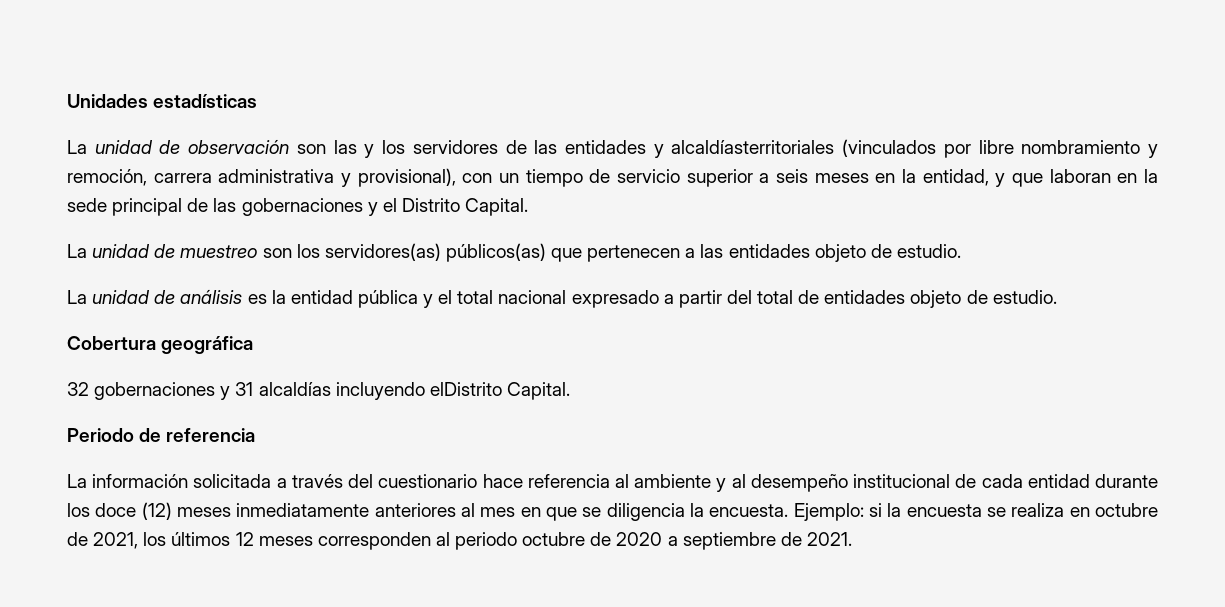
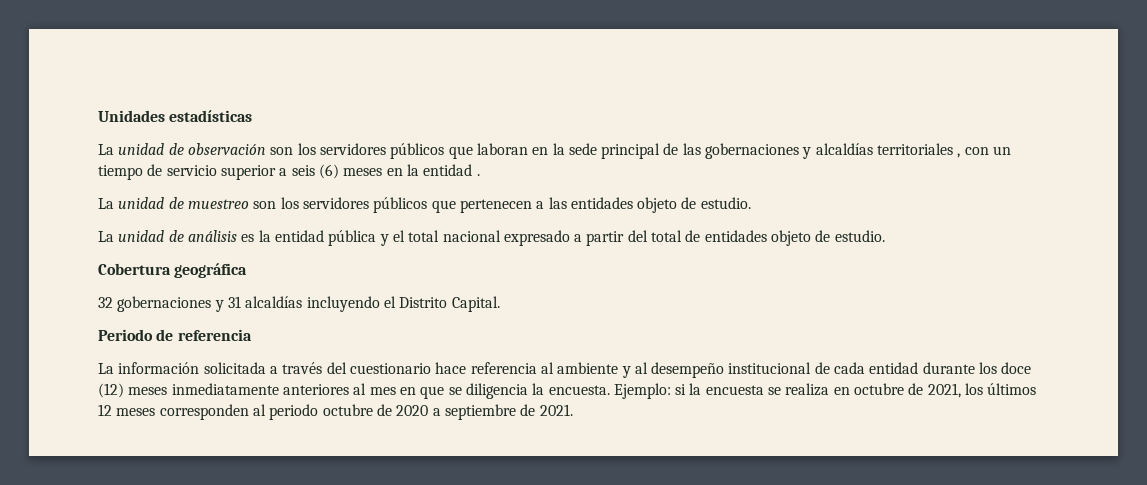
- La unidad de observación son las y los servidores de las entidades y alcaldíasterritoriales (vinculados por libre nombramiento y remoción, carrera administrativa y provisional), con un tiempo de servicio superior a seis meses en la entidad, y que laboran en la sede principal de las gobernaciones y el Distrito Capital.
+ La unidad de observación son los servidores públicos que laboran en la sede principal de las gobernaciones y alcaldías territoriales , con un tiempo de servicio superior a seis (6) meses en la entidad .
- La unidad de muestreo son los servidores(as) públicos(as) que pertenecen a las entidades objeto de estudio.
+ La unidad de muestreo son los servidores públicos que pertenecen a las entidades objeto de estudio.
- 32 gobernaciones y 31 alcaldías incluyendo elDistrito Capital.
+ 32 gobernaciones y 31 alcaldías incluyendo el Distrito Capital.

